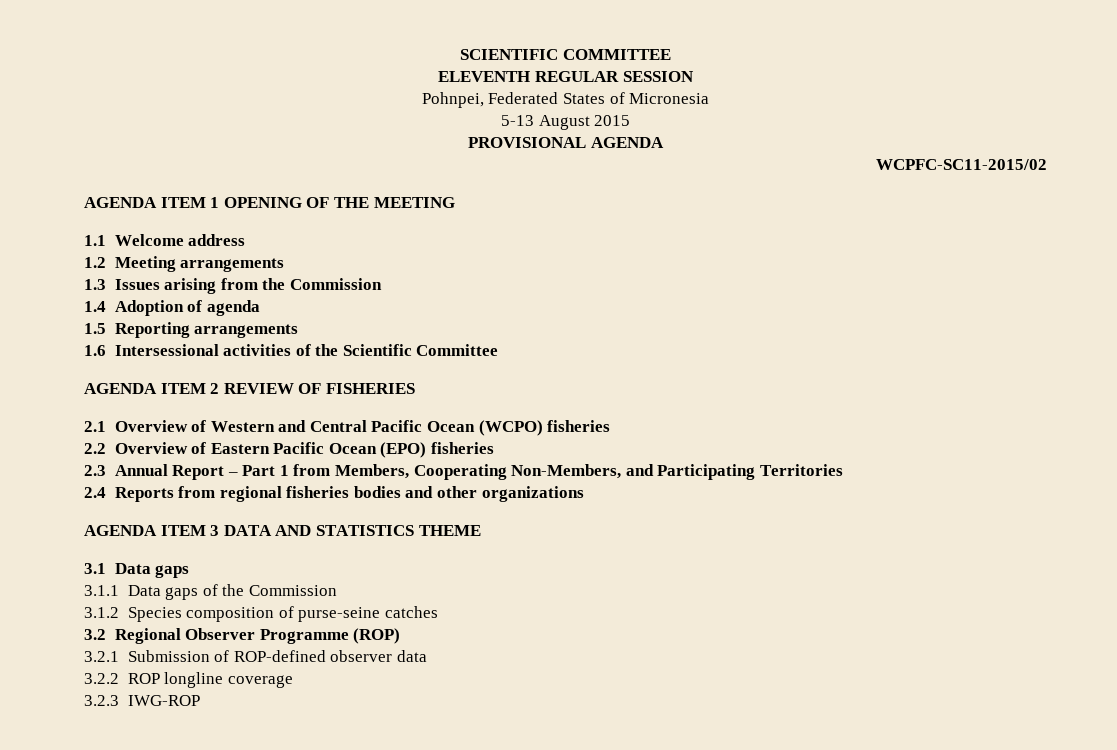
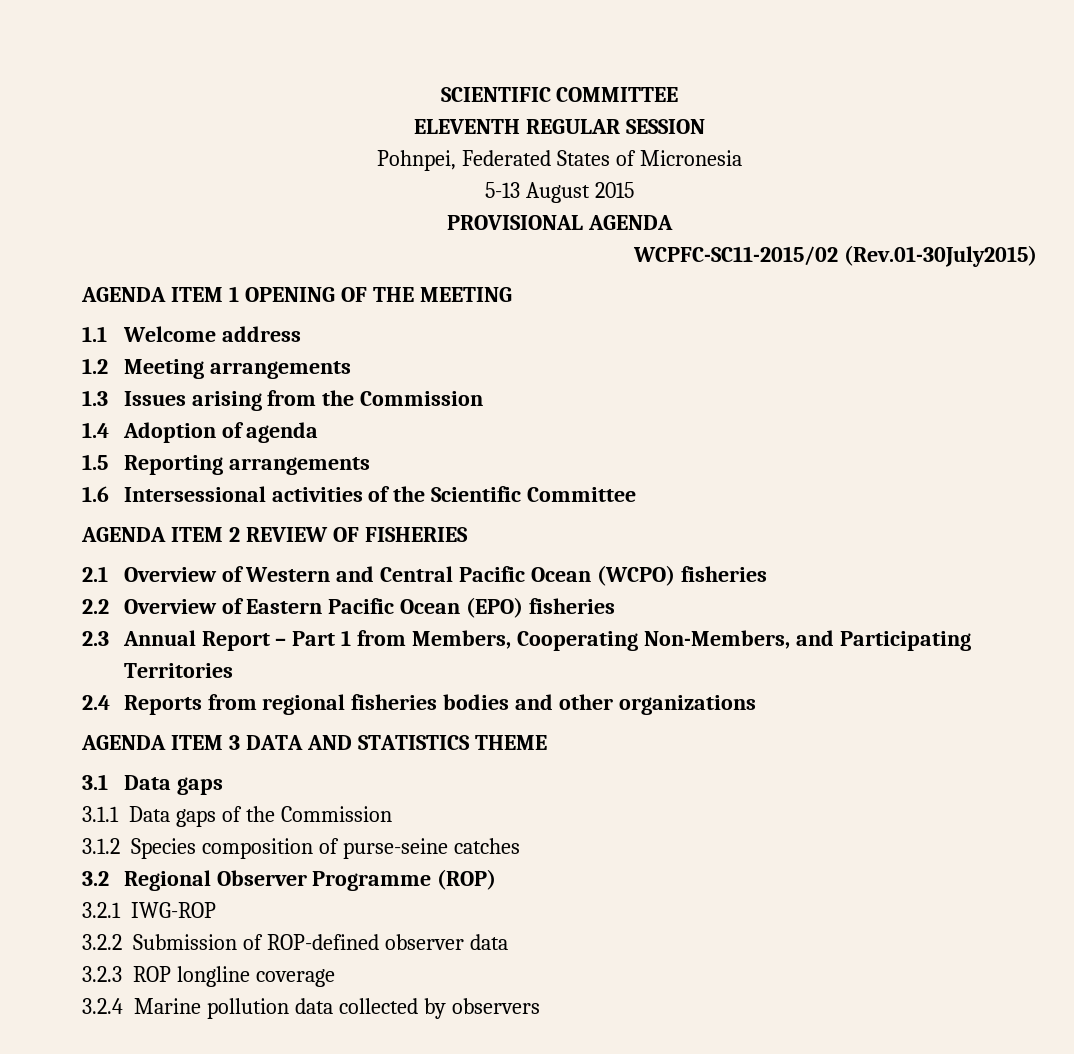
- WCPFC-SC11-2015/02
+ WCPFC-SC11-2015/02 (Rev.01-30July2015)
- 3.2.1 Submission of ROP-defined observer data
+ 3.2.1 IWG-ROP
+ 3.2.2 Submission of ROP-defined observer data
- 3.2.2 ROP longline coverage
+ 3.2.3 ROP longline coverage
- 3.2.3 IWG-ROP
+ 3.2.4 Marine pollution data collected by observers

